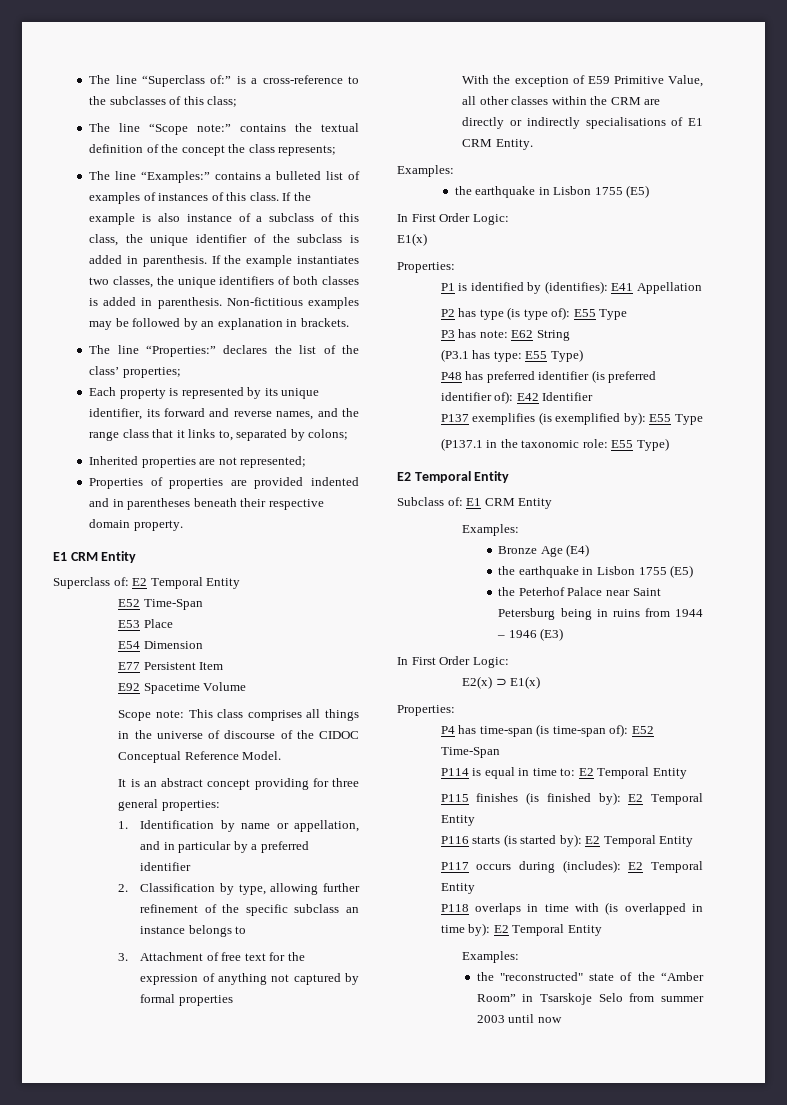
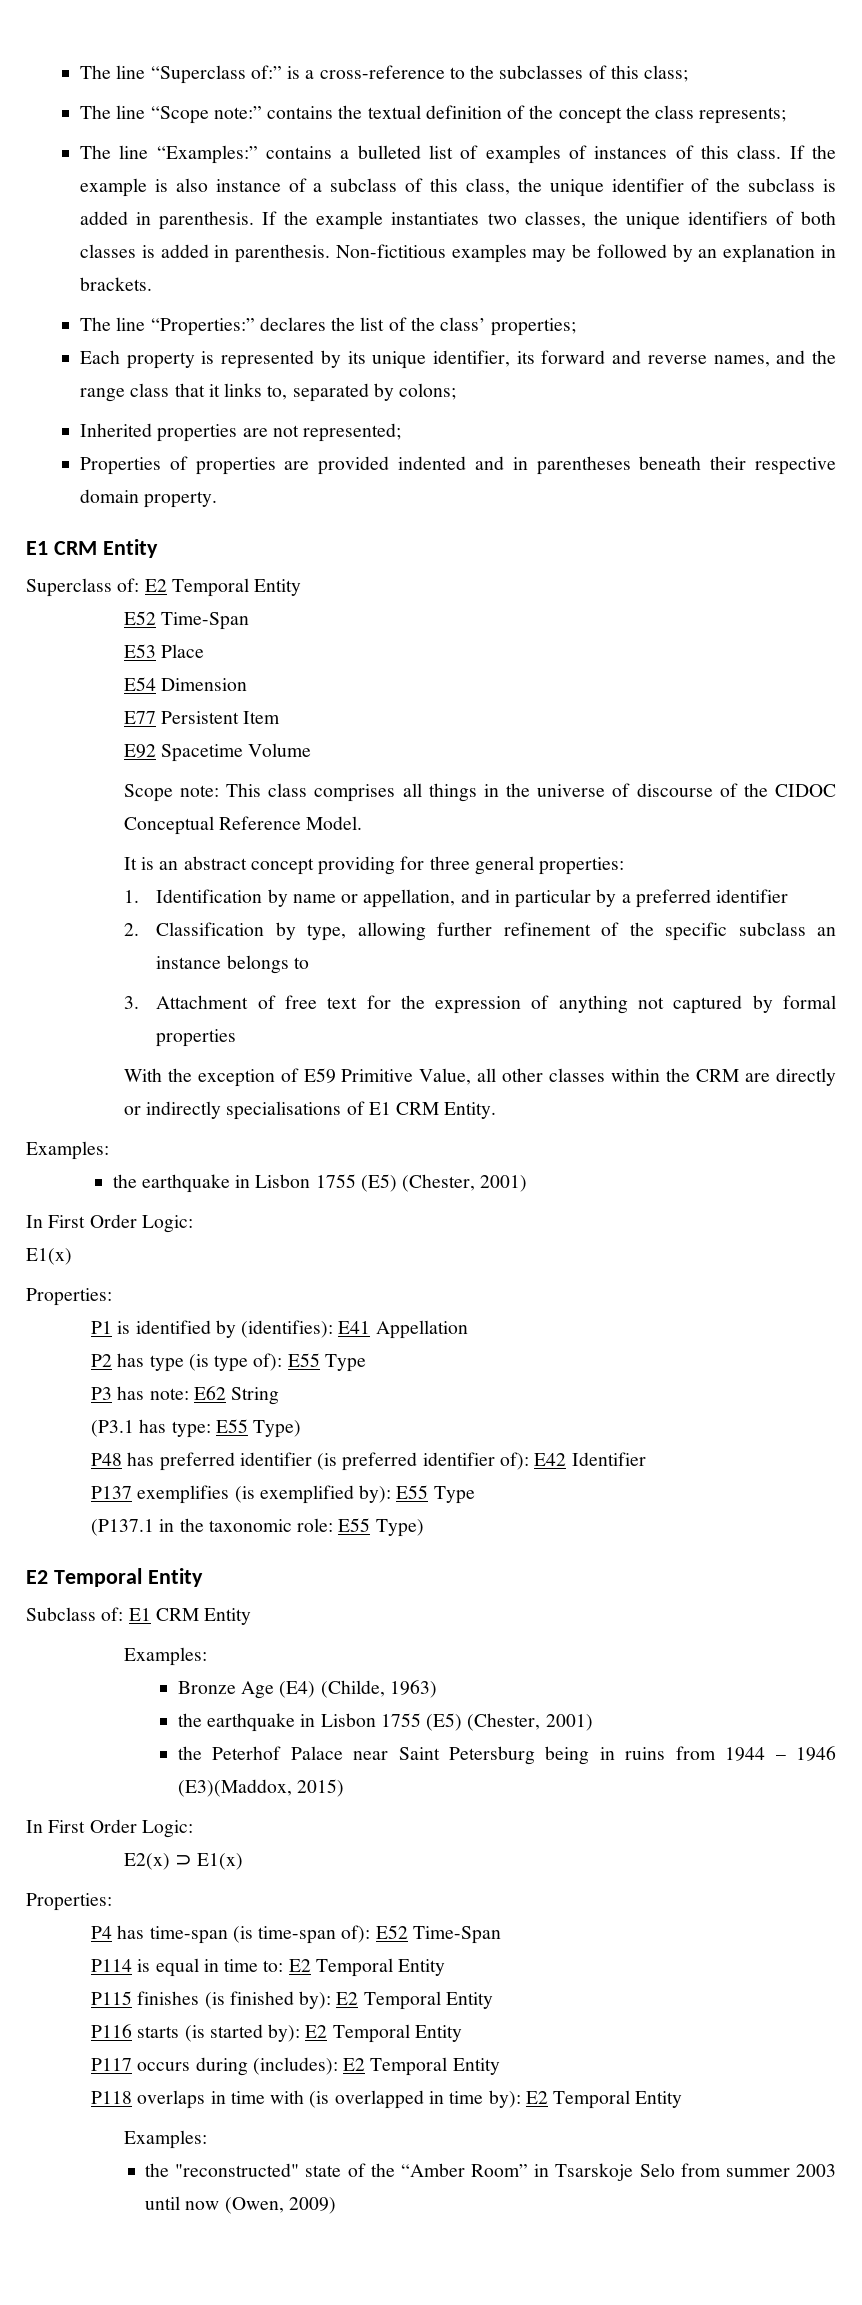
  With the exception of E59 Primitive Value, all other classes within the CRM are directly or indirectly specialisations of E1 CRM Entity.
  Examples:
- the earthquake in Lisbon 1755 (E5)
+ the earthquake in Lisbon 1755 (E5) (Chester, 2001)
- Bronze Age (E4)
- the earthquake in Lisbon 1755 (E5)
+ Bronze Age (E4) (Childe, 1963)
+ the earthquake in Lisbon 1755 (E5) (Chester, 2001)
- the Peterhof Palace near Saint Petersburg being in ruins from 1944 – 1946 (E3)
+ the Peterhof Palace near Saint Petersburg being in ruins from 1944 – 1946 (E3)(Maddox, 2015)
- the "reconstructed" state of the “Amber Room” in Tsarskoje Selo from summer 2003 until now
+ the "reconstructed" state of the “Amber Room” in Tsarskoje Selo from summer 2003 until now (Owen, 2009)

